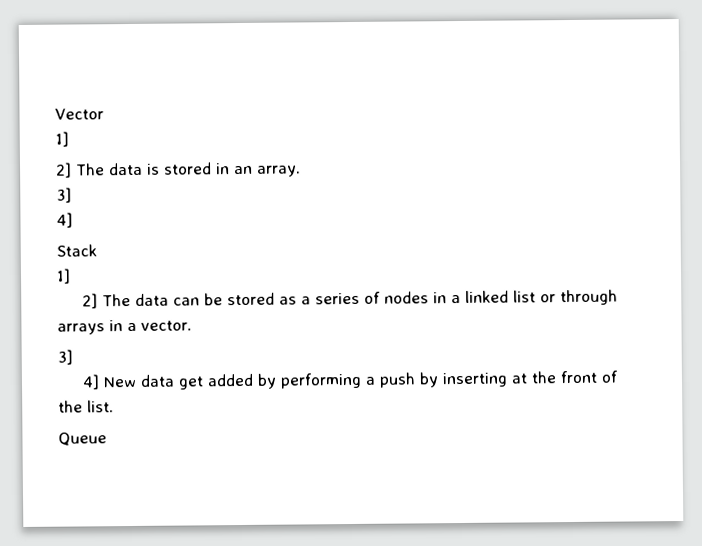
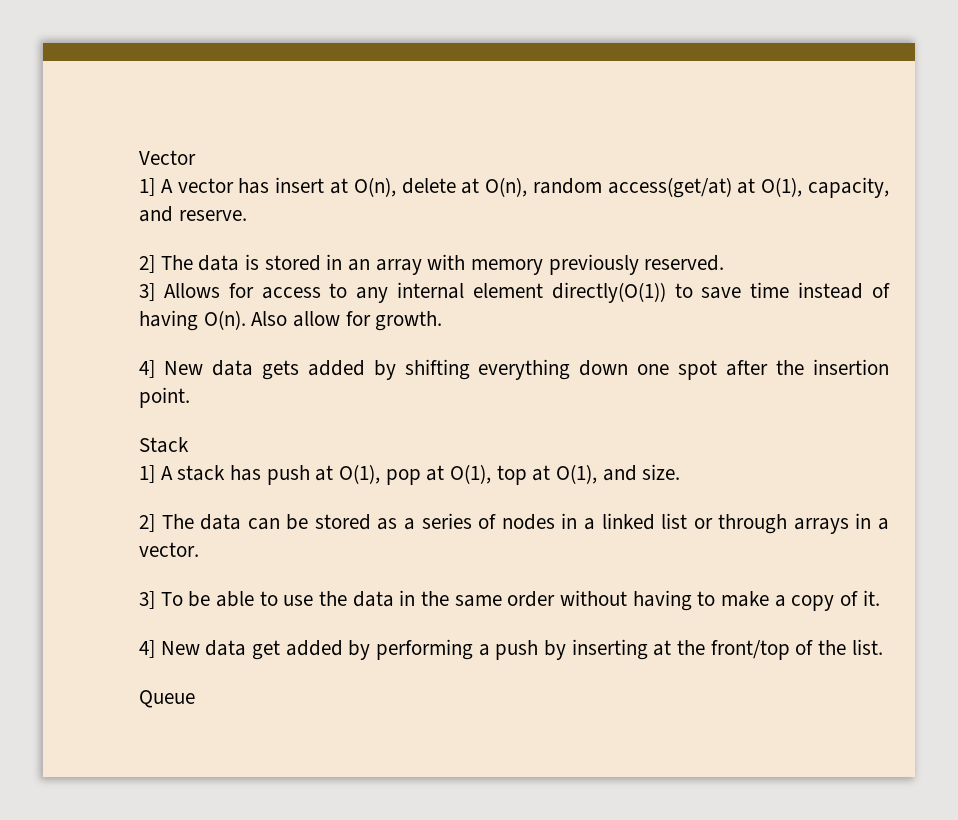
  Vector
- 1]
+ 1] A vector has insert at O(n), delete at O(n), random access(get/at) at O(1), capacity, and reserve.
- 2] The data is stored in an array.
- 3]
- 4]
+ 2] The data is stored in an array with memory previously reserved.
+ 3] Allows for access to any internal element directly(O(1)) to save time instead of having O(n). Also allow for growth.
+ 4] New data gets added by shifting everything down one spot after the insertion point.
  Stack
- 1]
+ 1] A stack has push at O(1), pop at O(1), top at O(1), and size.
  2] The data can be stored as a series of nodes in a linked list or through arrays in a vector.
- 3]
+ 3] To be able to use the data in the same order without having to make a copy of it.
- 4] New data get added by performing a push by inserting at the front of the list.
+ 4] New data get added by performing a push by inserting at the front/top of the list.

